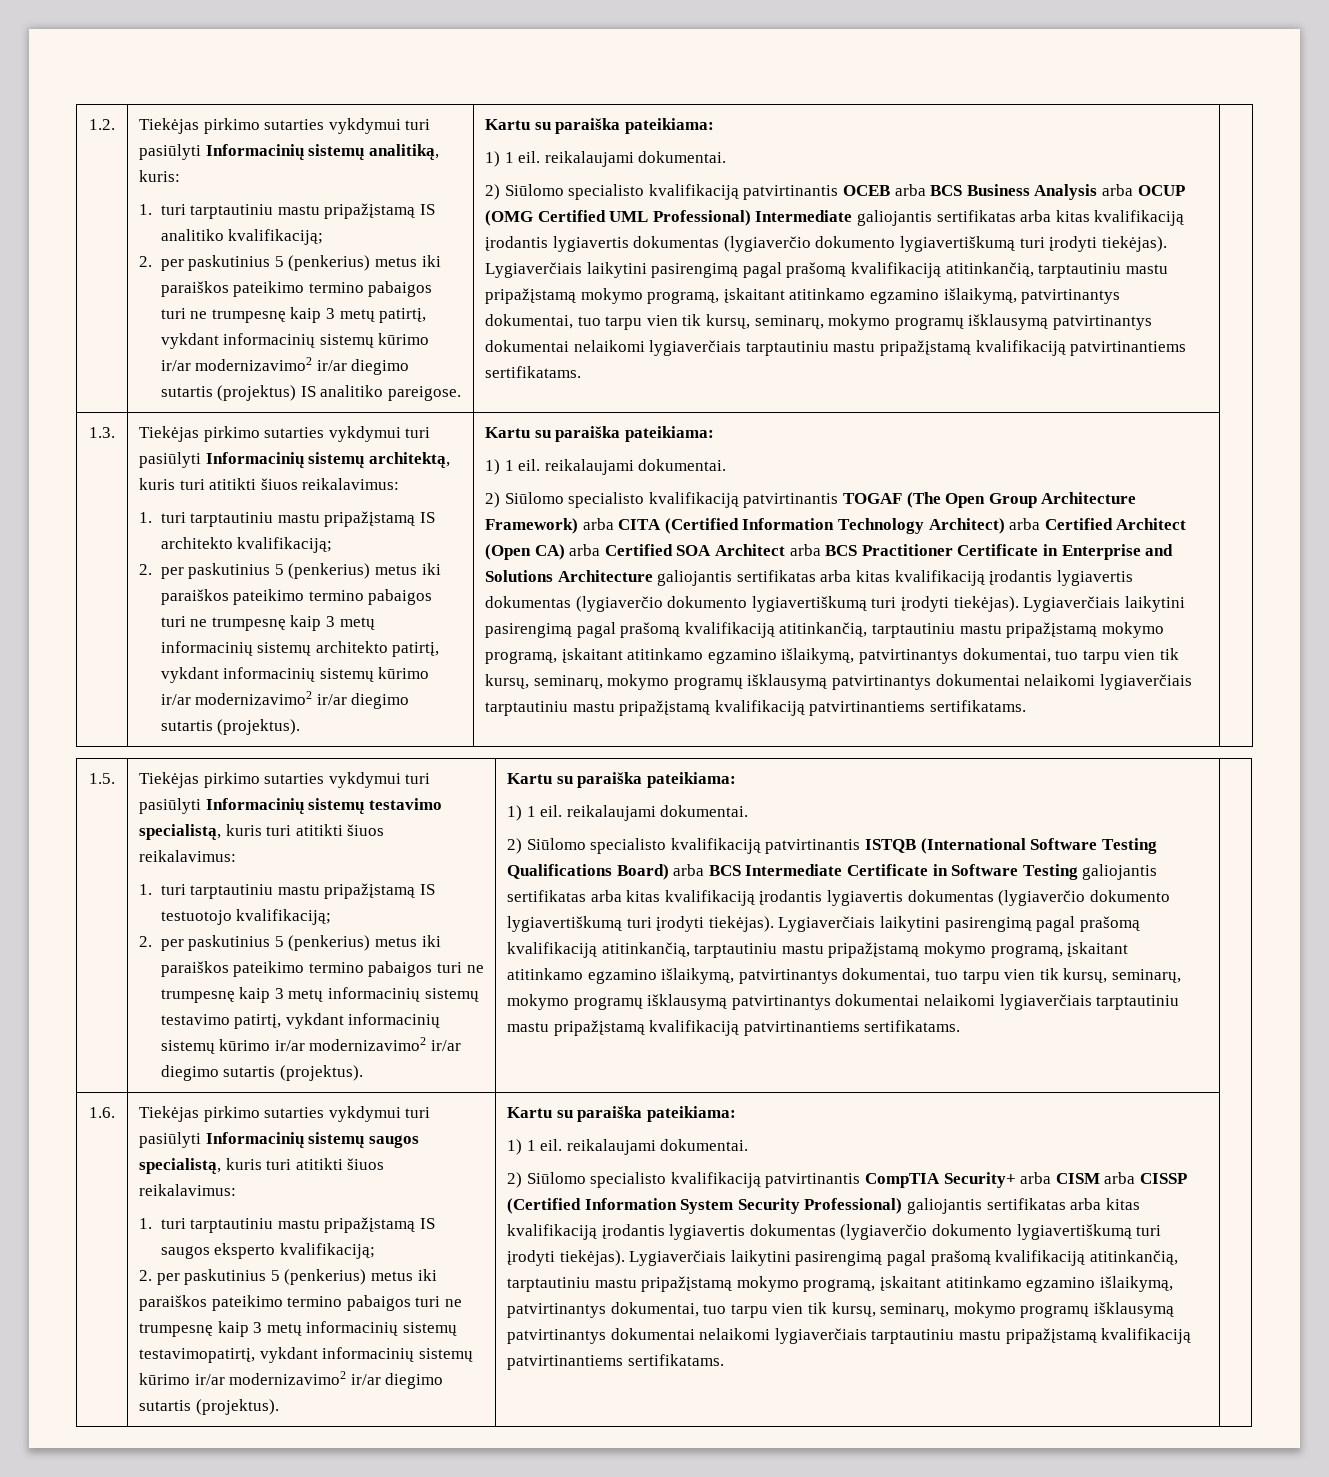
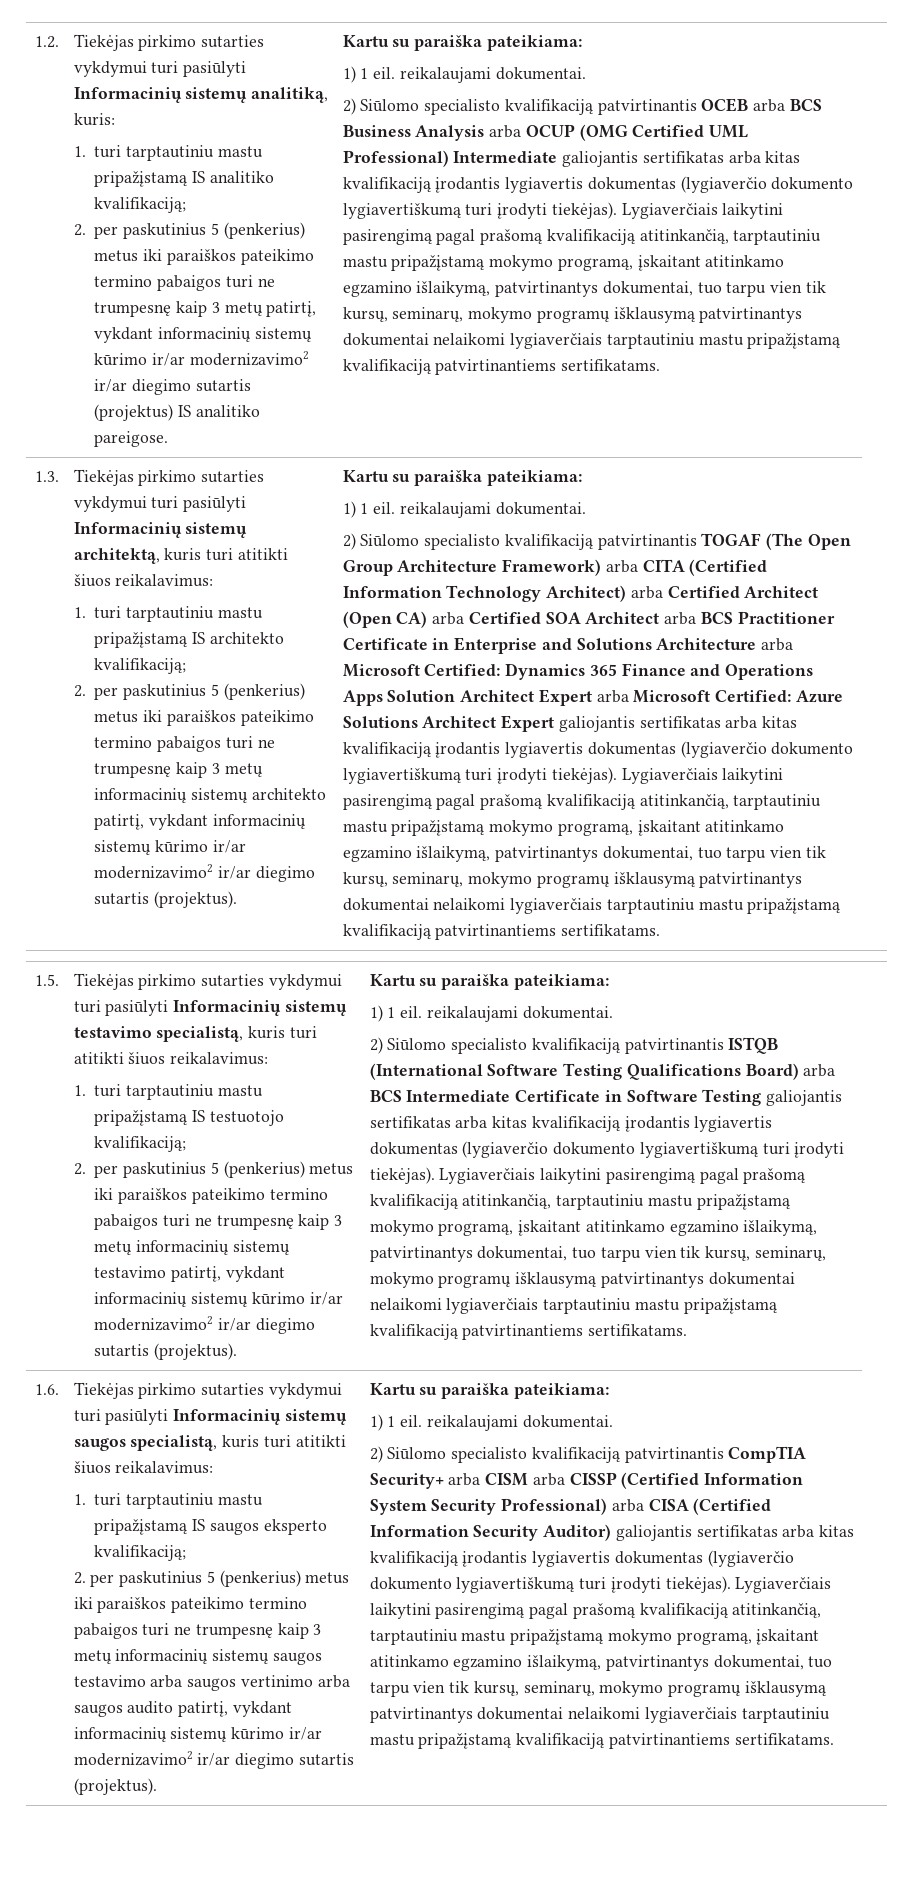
- 2) Siūlomo specialisto kvalifikaciją patvirtinantis TOGAF (The Open Group Architecture Framework) arba CITA (Certified Information Technology Architect) arba Certified Architect (Open CA) arba Certified SOA Architect arba BCS Practitioner Certificate in Enterprise and Solutions Architecture galiojantis sertifikatas arba kitas kvalifikaciją įrodantis lygiavertis dokumentas (lygiaverčio dokumento lygiavertiškumą turi įrodyti tiekėjas).
+ 2) Siūlomo specialisto kvalifikaciją patvirtinantis TOGAF (The Open Group Architecture Framework) arba CITA (Certified Information Technology Architect) arba Certified Architect (Open CA) arba Certified SOA Architect arba BCS Practitioner Certificate in Enterprise and Solutions Architecture arba Microsoft Certified: Dynamics 365 Finance and Operations Apps Solution Architect Expert arba Microsoft Certified: Azure Solutions Architect Expert galiojantis sertifikatas arba kitas kvalifikaciją įrodantis lygiavertis dokumentas (lygiaverčio dokumento lygiavertiškumą turi įrodyti tiekėjas).
- 2. per paskutinius 5 (penkerius) metus iki paraiškos pateikimo termino pabaigos turi ne trumpesnę kaip 3 metų informacinių sistemų testavimopatirtį, vykdant informacinių sistemų kūrimo ir/ar modernizavimo2 ir/ar diegimo sutartis (projektus).
+ 2. per paskutinius 5 (penkerius) metus iki paraiškos pateikimo termino pabaigos turi ne trumpesnę kaip 3 metų informacinių sistemų saugos testavimo arba saugos vertinimo arba saugos audito patirtį, vykdant informacinių sistemų kūrimo ir/ar modernizavimo2 ir/ar diegimo sutartis (projektus).
- 2) Siūlomo specialisto kvalifikaciją patvirtinantis CompTIA Security+ arba CISM arba CISSP (Certified Information System Security Professional) galiojantis sertifikatas arba kitas kvalifikaciją įrodantis lygiavertis dokumentas (lygiaverčio dokumento lygiavertiškumą turi įrodyti tiekėjas).
+ 2) Siūlomo specialisto kvalifikaciją patvirtinantis CompTIA Security+ arba CISM arba CISSP (Certified Information System Security Professional) arba CISA (Certified Information Security Auditor) galiojantis sertifikatas arba kitas kvalifikaciją įrodantis lygiavertis dokumentas (lygiaverčio dokumento lygiavertiškumą turi įrodyti tiekėjas).

